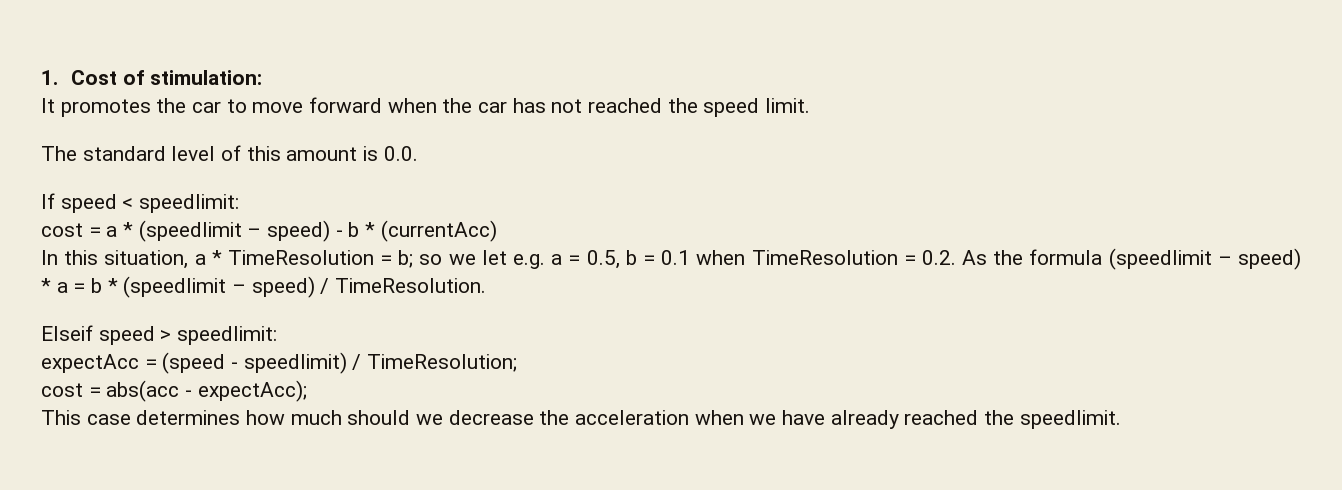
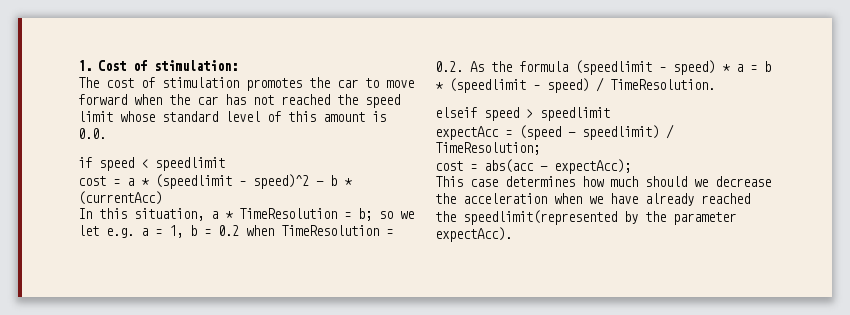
- It promotes the car to move forward when the car has not reached the speed limit.
- The standard level of this amount is 0.0.
+ The cost of stimulation promotes the car to move forward when the car has not reached the speed limit whose standard level of this amount is 0.0.
- If speed < speedlimit:
+ if speed < speedlimit
- cost = a * (speedlimit – speed) - b * (currentAcc)
+ cost = a * (speedlimit – speed)^2 - b * (currentAcc)
- In this situation, a * TimeResolution = b; so we let e.g. a = 0.5, b = 0.1 when TimeResolution = 0.2. As the formula (speedlimit – speed) * a = b * (speedlimit – speed) / TimeResolution.
+ In this situation, a * TimeResolution = b; so we let e.g. a = 1, b = 0.2 when TimeResolution = 0.2. As the formula (speedlimit – speed) * a = b * (speedlimit – speed) / TimeResolution.
- Elseif speed > speedlimit:
+ elseif speed > speedlimit
- This case determines how much should we decrease the acceleration when we have already reached the speedlimit.
+ This case determines how much should we decrease the acceleration when we have already reached the speedlimit(represented by the parameter expectAcc).

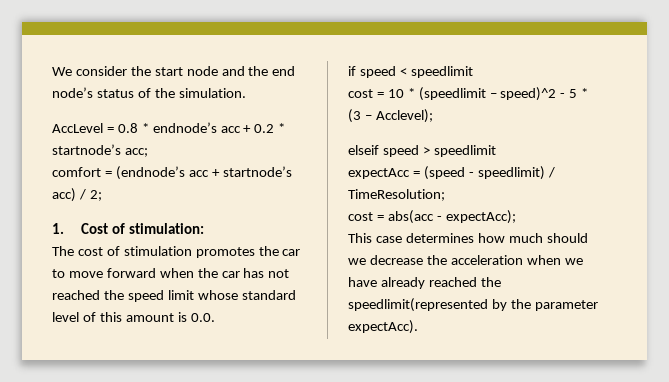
+ We consider the start node and the end node’s status of the simulation.
+ AccLevel = 0.8 * endnode’s acc + 0.2 * startnode’s acc;
+ comfort = (endnode’s acc + startnode’s acc) / 2;
- cost = a * (speedlimit – speed)^2 - b * (currentAcc)
- In this situation, a * TimeResolution = b; so we let e.g. a = 1, b = 0.2 when TimeResolution = 0.2. As the formula (speedlimit – speed) * a = b * (speedlimit – speed) / TimeResolution.
+ cost = 10 * (speedlimit – speed)^2 - 5 * (3 – Acclevel);

